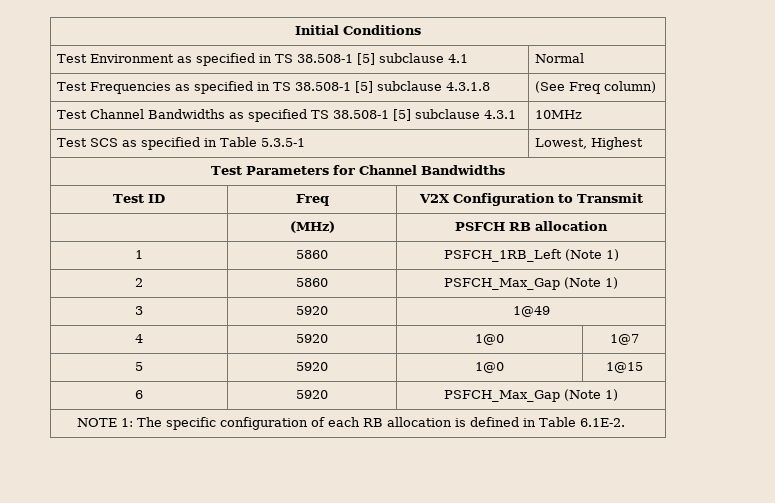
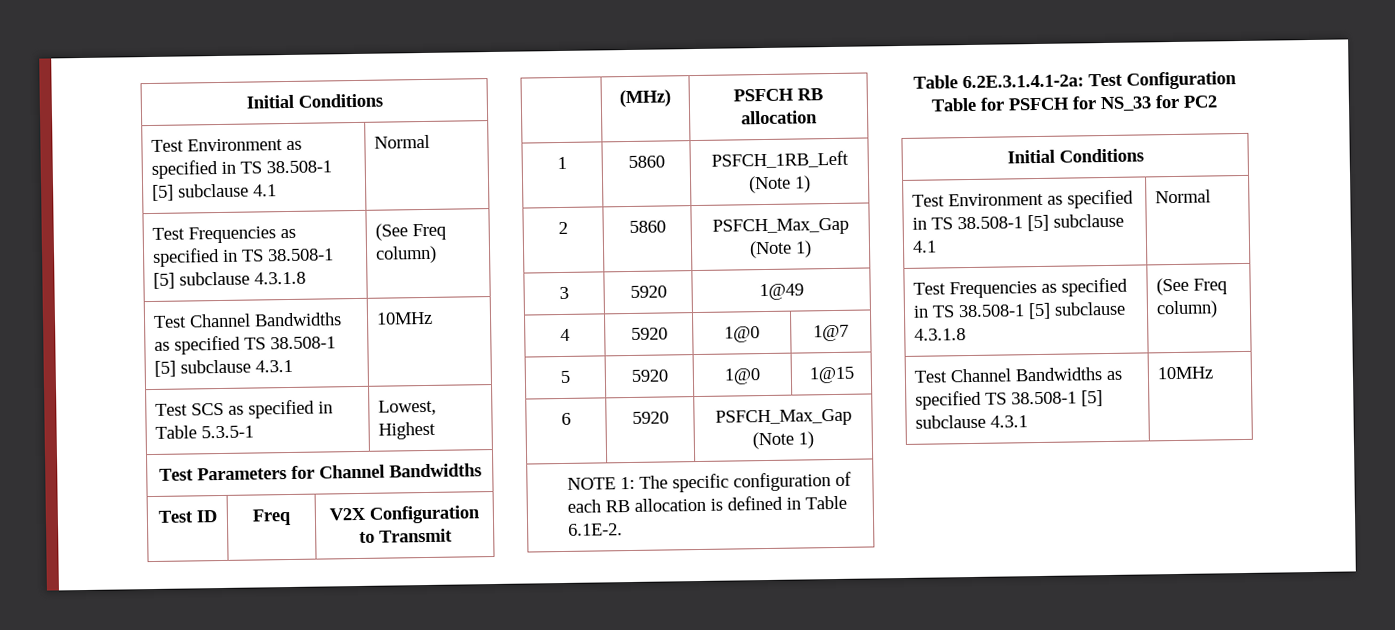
+ Table 6.2E.3.1.4.1-2a: Test Configuration Table for PSFCH for NS_33 for PC2
+ Initial Conditions
+ Test Environment as specified in TS 38.508-1 [5] subclause 4.1 | Normal
+ Test Frequencies as specified in TS 38.508-1 [5] subclause 4.3.1.8 | (See Freq column)
+ Test Channel Bandwidths as specified TS 38.508-1 [5] subclause 4.3.1 | 10MHz

